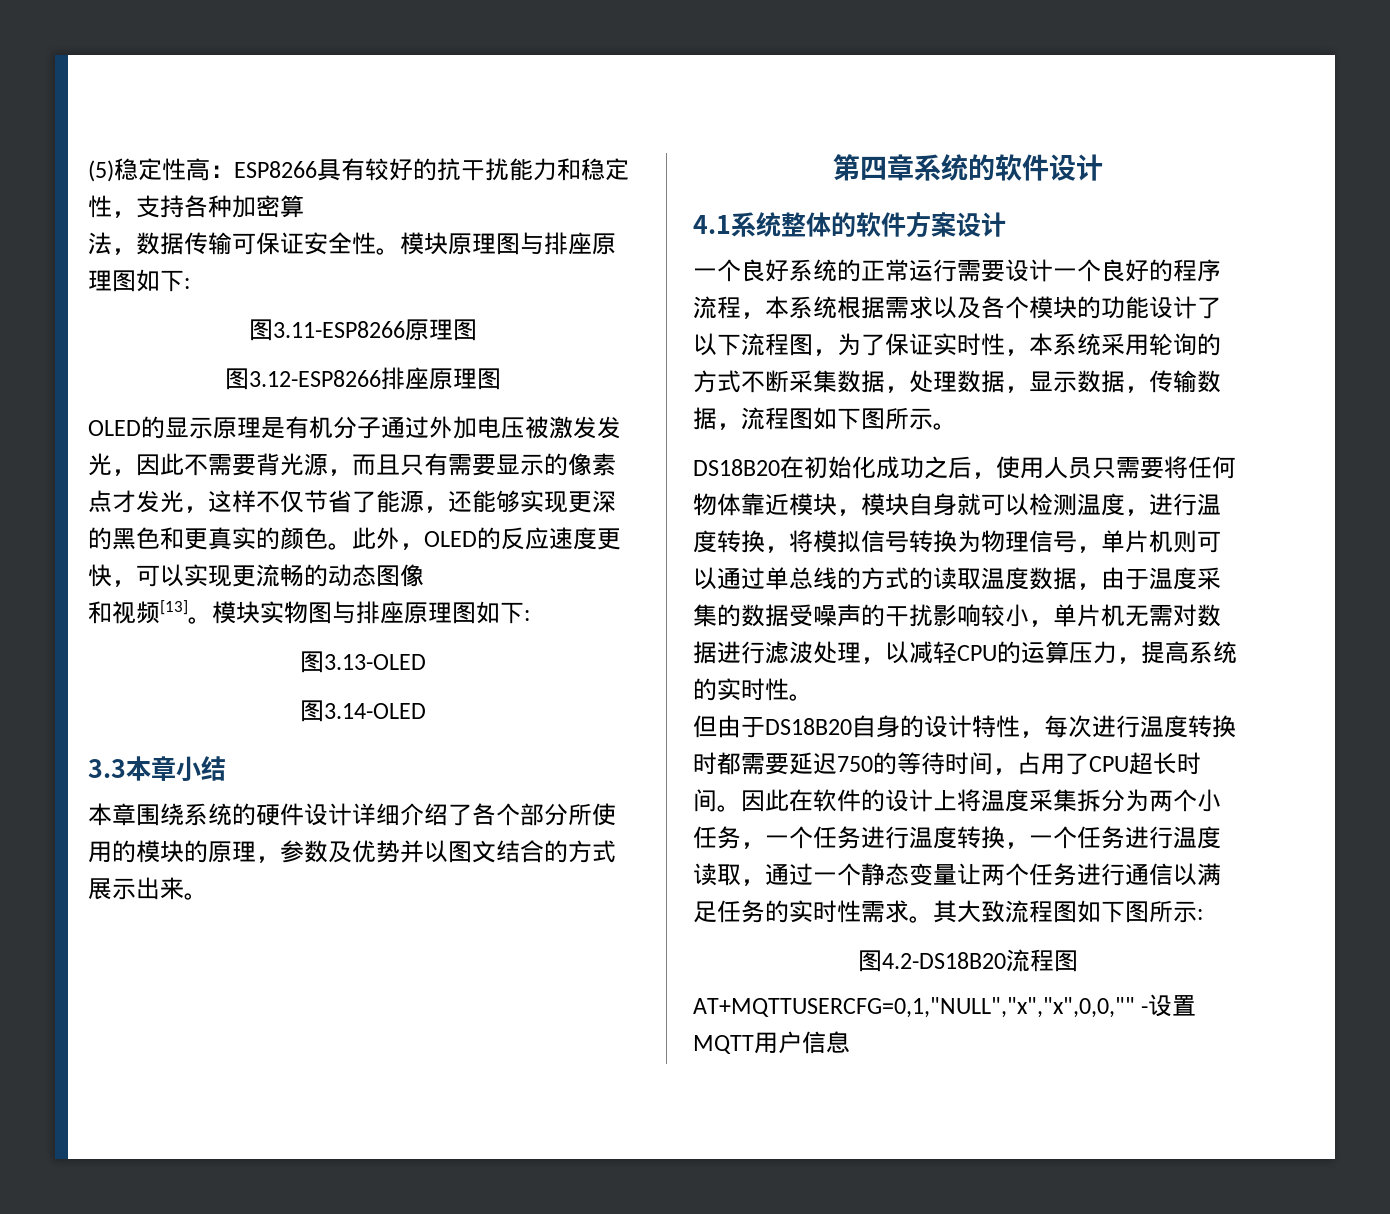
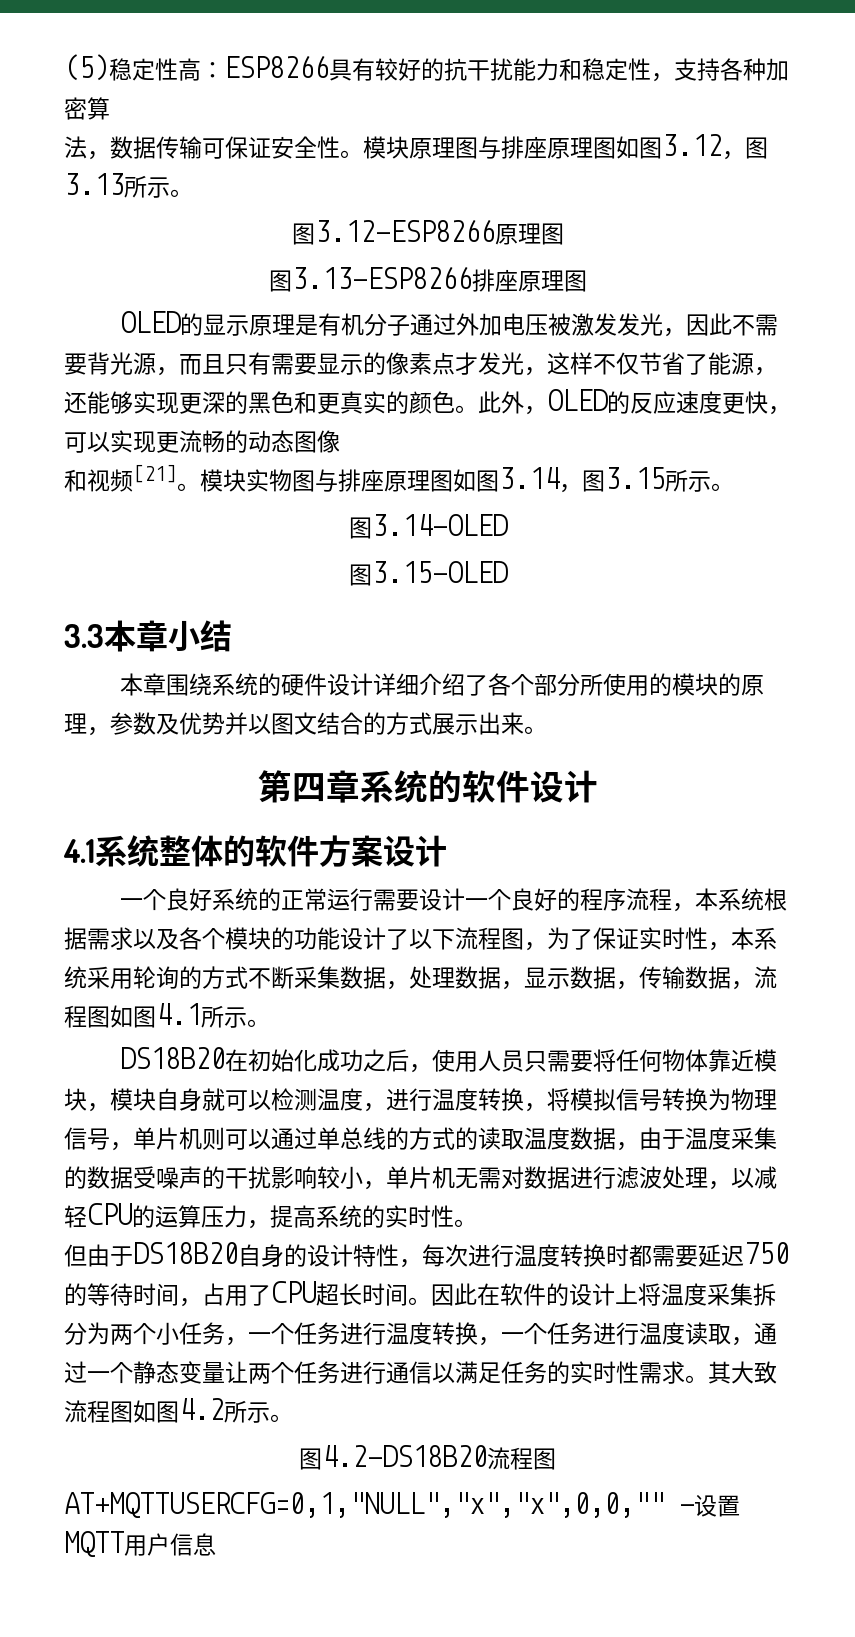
- 模块原理图与排座原理图如下:
- 图3.11-ESP8266原理图
+ 模块原理图与排座原理图如图3.12，图3.13所示。
+ 图3.12-ESP8266原理图
- 图3.12-ESP8266排座原理图
+ 图3.13-ESP8266排座原理图
- 和视频[13]。
+ 和视频[21]。
- 模块实物图与排座原理图如下:
- 图3.13-OLED
+ 模块实物图与排座原理图如图3.14，图3.15所示。
+ 图3.15-OLED
- 一个良好系统的正常运行需要设计一个良好的程序流程，本系统根据需求以及各个模块的功能设计了以下流程图，为了保证实时性，本系统采用轮询的方式不断采集数据，处理数据，显示数据，传输数据，流程图如下图所示。
+ 一个良好系统的正常运行需要设计一个良好的程序流程，本系统根据需求以及各个模块的功能设计了以下流程图，为了保证实时性，本系统采用轮询的方式不断采集数据，处理数据，显示数据，传输数据，流程图如图4.1所示。
- 其大致流程图如下图所示:
+ 其大致流程图如图4.2所示。

